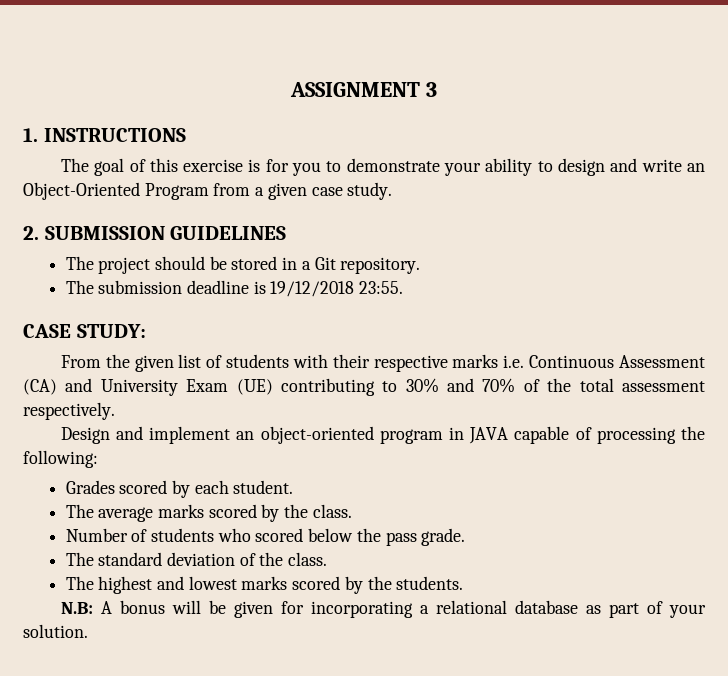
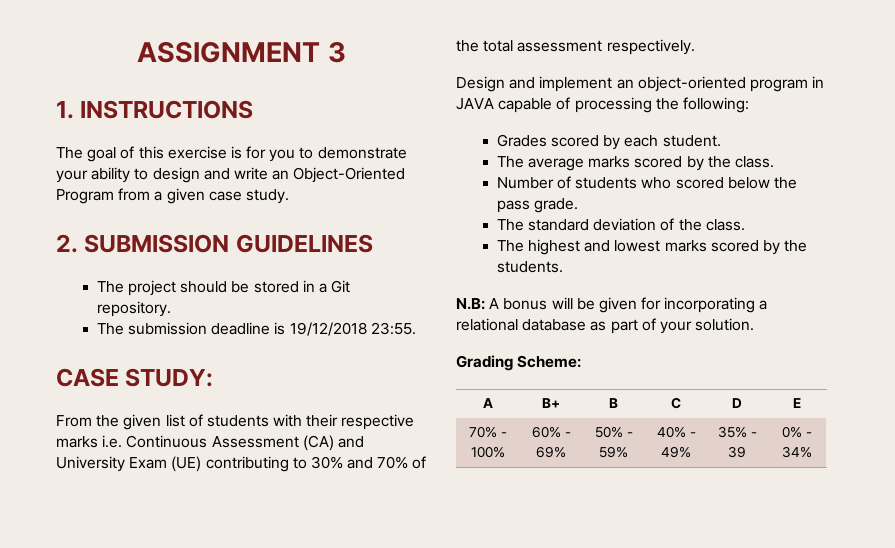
+ Grading Scheme:
+ A | B+ | B | C | D | E
+ 70% - 100% | 60% - 69% | 50% - 59% | 40% - 49% | 35% - 39 | 0% - 34%

